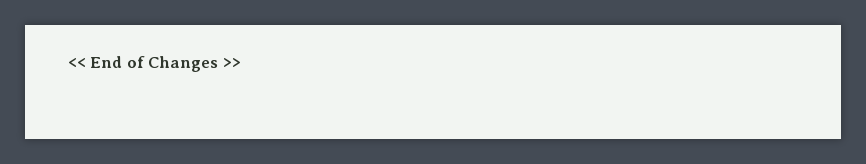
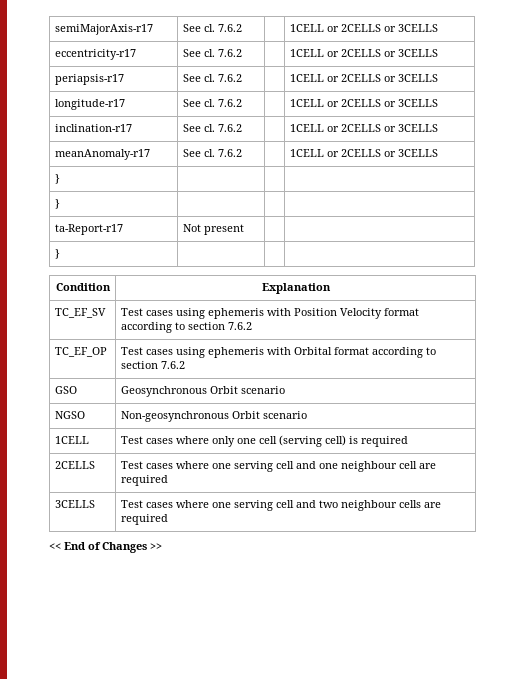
+ semiMajorAxis-r17 | See cl. 7.6.2 | | 1CELL or 2CELLS or 3CELLS
+ eccentricity-r17 | See cl. 7.6.2 | | 1CELL or 2CELLS or 3CELLS
+ periapsis-r17 | See cl. 7.6.2 | | 1CELL or 2CELLS or 3CELLS
+ longitude-r17 | See cl. 7.6.2 | | 1CELL or 2CELLS or 3CELLS
+ inclination-r17 | See cl. 7.6.2 | | 1CELL or 2CELLS or 3CELLS
+ meanAnomaly-r17 | See cl. 7.6.2 | | 1CELL or 2CELLS or 3CELLS
+ } | | |
+ } | | |
+ ta-Report-r17 | Not present | |
+ } | | |
+ Condition | Explanation
+ TC_EF_SV | Test cases using ephemeris with Position Velocity format according to section 7.6.2
+ TC_EF_OP | Test cases using ephemeris with Orbital format according to section 7.6.2
+ GSO | Geosynchronous Orbit scenario
+ NGSO | Non-geosynchronous Orbit scenario
+ 1CELL | Test cases where only one cell (serving cell) is required
+ 2CELLS | Test cases where one serving cell and one neighbour cell are required
+ 3CELLS | Test cases where one serving cell and two neighbour cells are required

